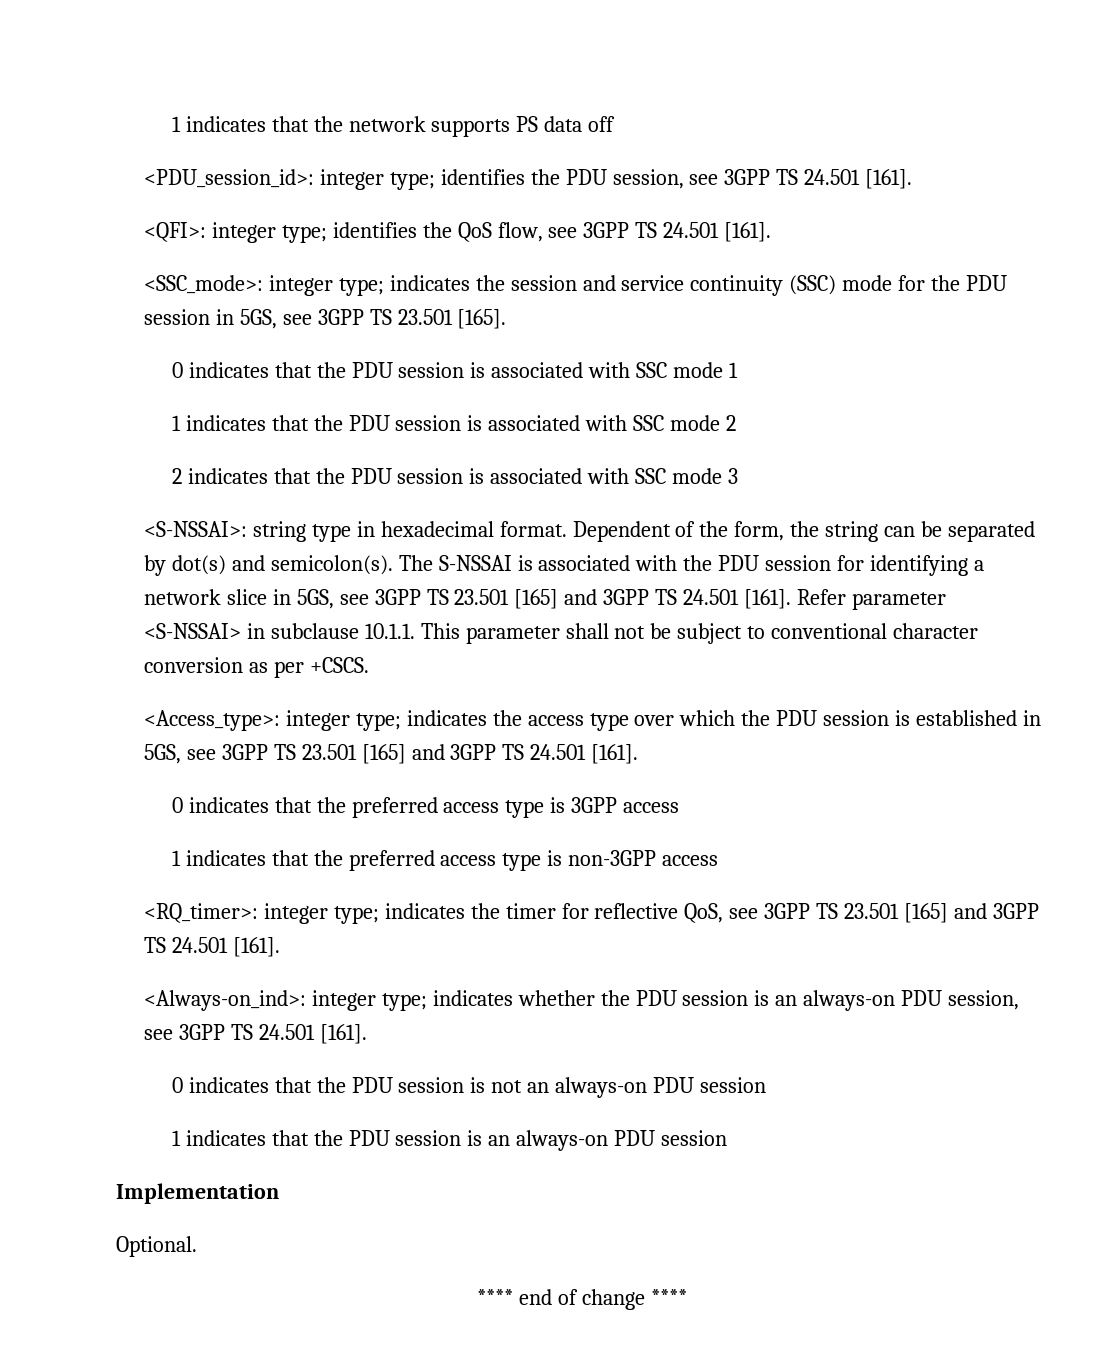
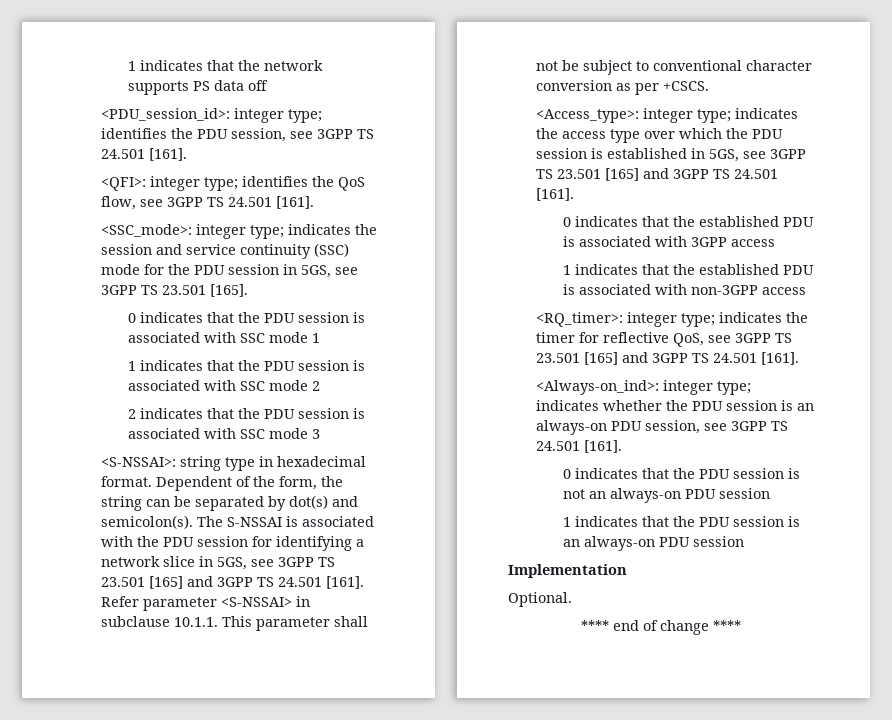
- 0 indicates that the preferred access type is 3GPP access
+ 0 indicates that the established PDU is associated with 3GPP access
- 1 indicates that the preferred access type is non-3GPP access
+ 1 indicates that the established PDU is associated with non-3GPP access

